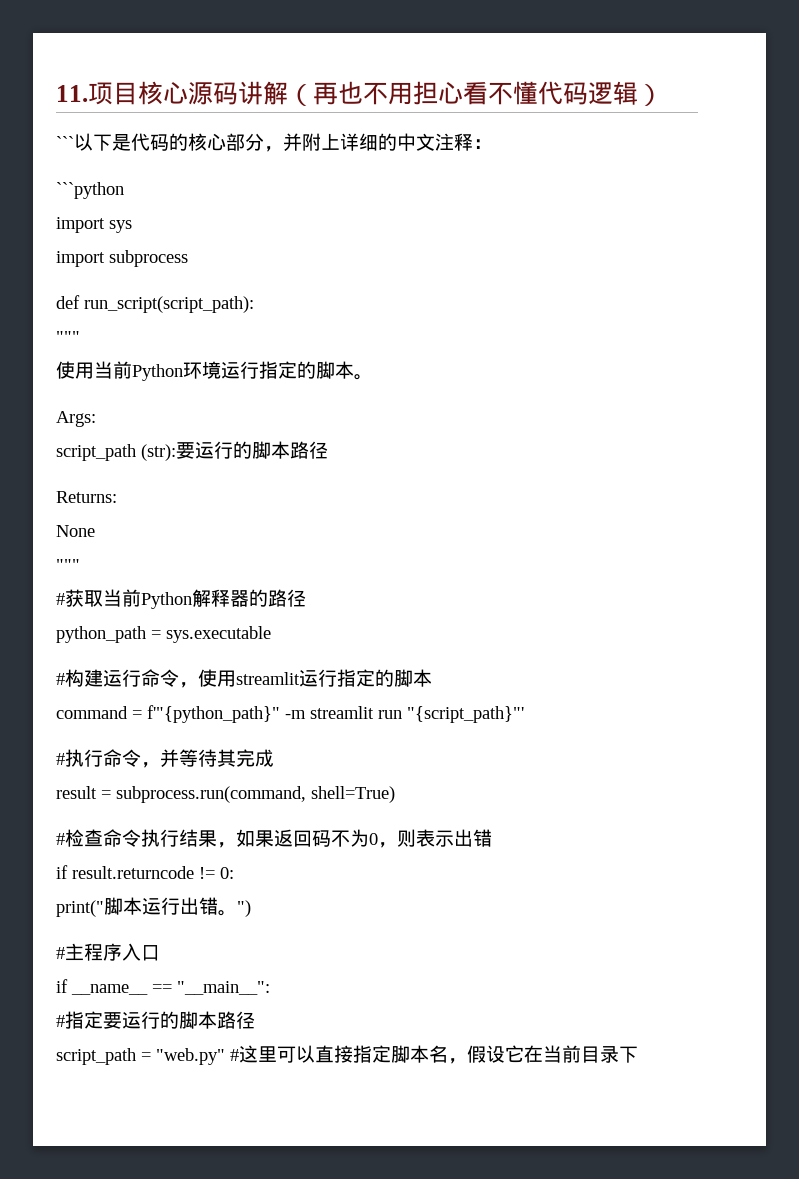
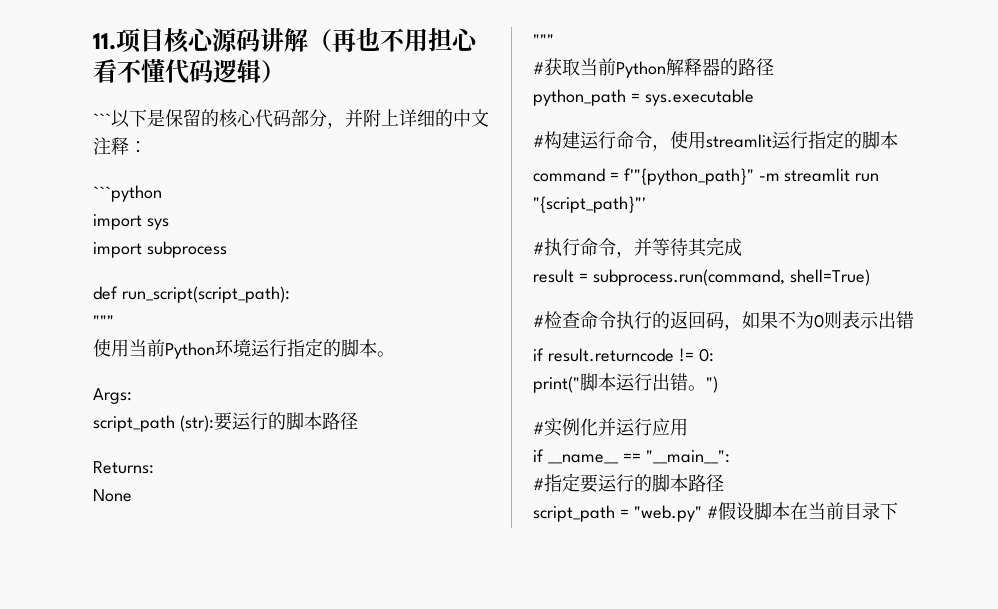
- ```以下是代码的核心部分，并附上详细的中文注释：
+ ```以下是保留的核心代码部分，并附上详细的中文注释：
- #检查命令执行结果，如果返回码不为0，则表示出错
+ #检查命令执行的返回码，如果不为0则表示出错
- #主程序入口
+ #实例化并运行应用
- script_path = "web.py" #这里可以直接指定脚本名，假设它在当前目录下
+ script_path = "web.py" #假设脚本在当前目录下

